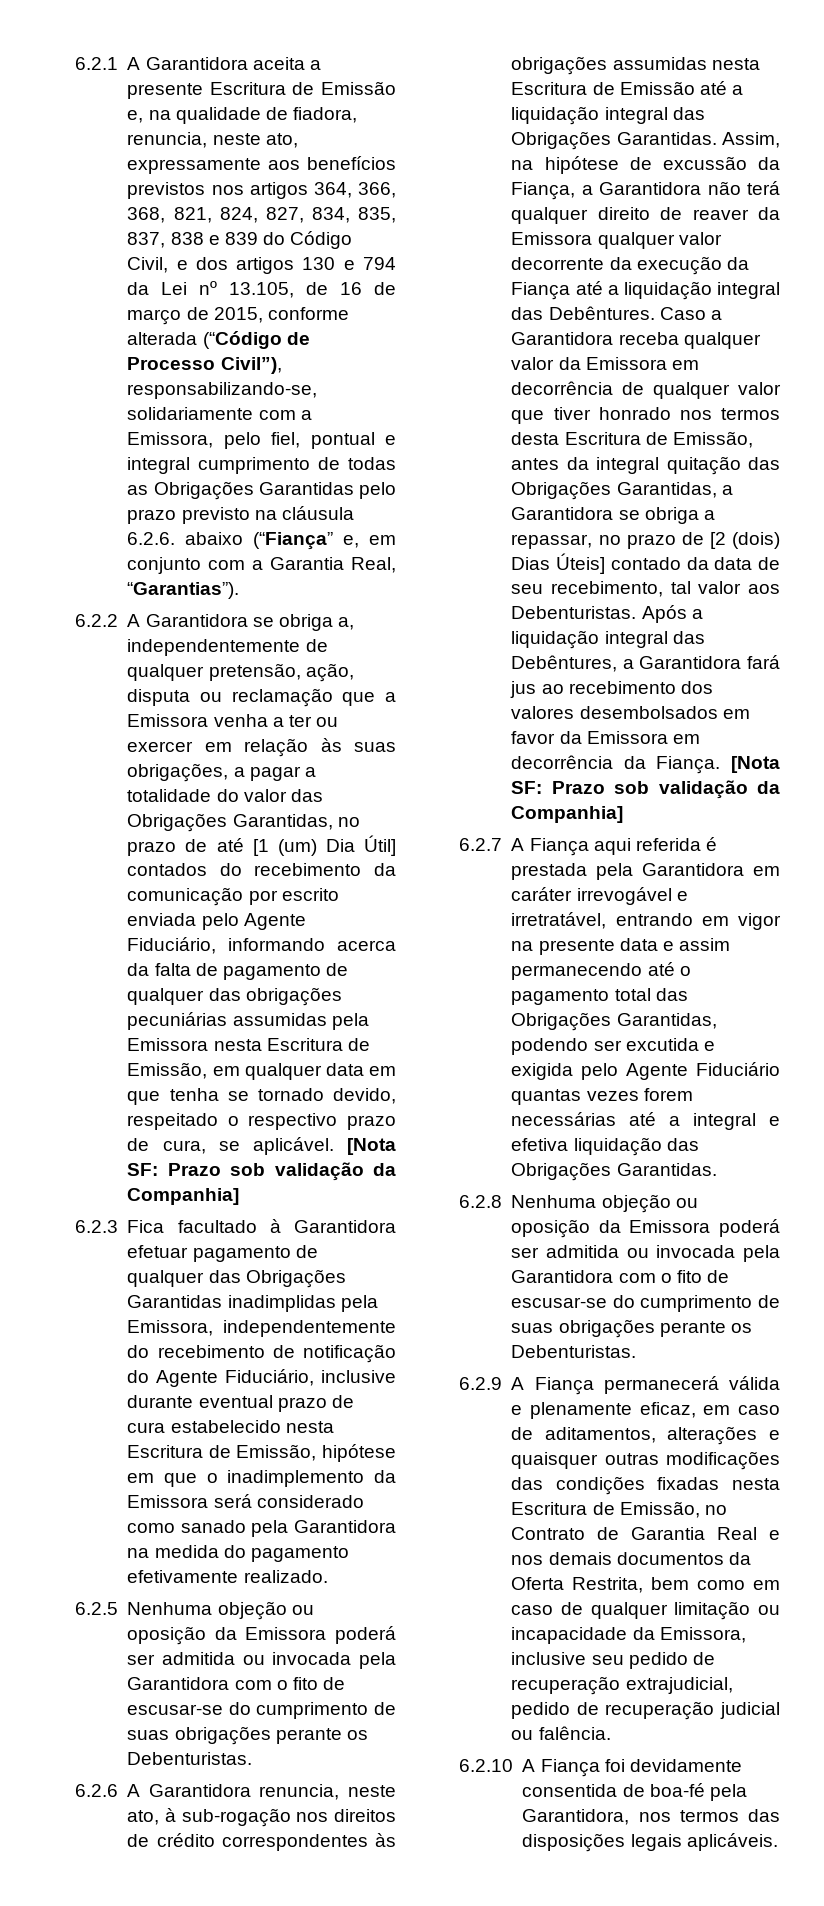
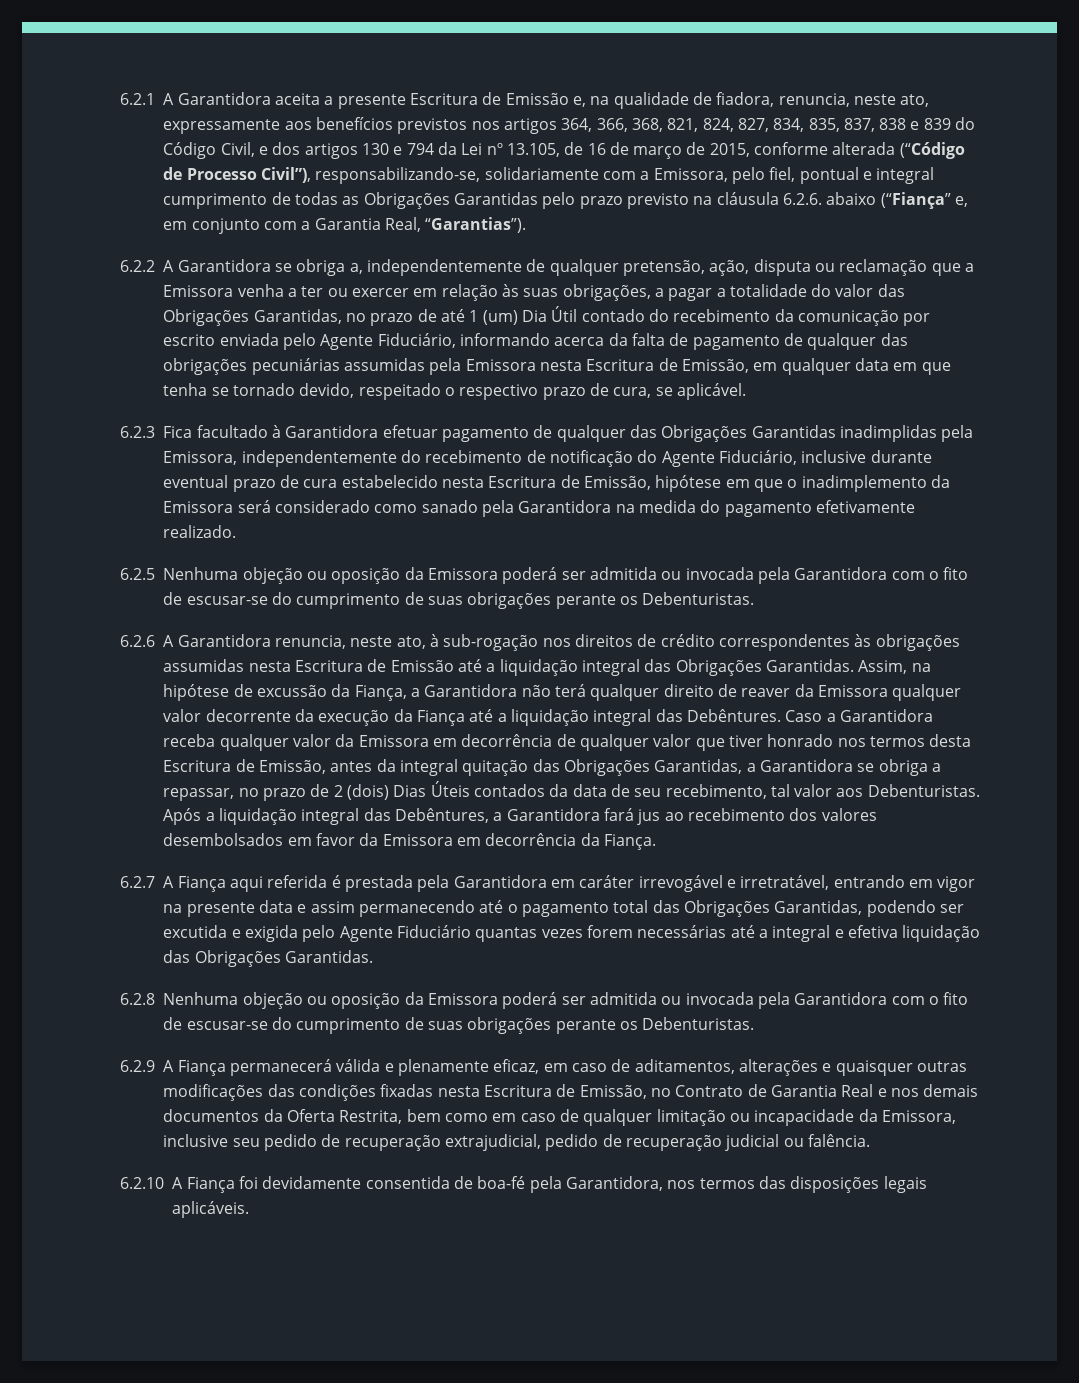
- 6.2.2 A Garantidora se obriga a, independentemente de qualquer pretensão, ação, disputa ou reclamação que a Emissora venha a ter ou exercer em relação às suas obrigações, a pagar a totalidade do valor das Obrigações Garantidas, no prazo de até [1 (um) Dia Útil] contados do recebimento da comunicação por escrito enviada pelo Agente Fiduciário, informando acerca da falta de pagamento de qualquer das obrigações pecuniárias assumidas pela Emissora nesta Escritura de Emissão, em qualquer data em que tenha se tornado devido, respeitado o respectivo prazo de cura, se aplicável. [Nota SF: Prazo sob validação da Companhia]
+ 6.2.2 A Garantidora se obriga a, independentemente de qualquer pretensão, ação, disputa ou reclamação que a Emissora venha a ter ou exercer em relação às suas obrigações, a pagar a totalidade do valor das Obrigações Garantidas, no prazo de até 1 (um) Dia Útil contado do recebimento da comunicação por escrito enviada pelo Agente Fiduciário, informando acerca da falta de pagamento de qualquer das obrigações pecuniárias assumidas pela Emissora nesta Escritura de Emissão, em qualquer data em que tenha se tornado devido, respeitado o respectivo prazo de cura, se aplicável.
- Caso a Garantidora receba qualquer valor da Emissora em decorrência de qualquer valor que tiver honrado nos termos desta Escritura de Emissão, antes da integral quitação das Obrigações Garantidas, a Garantidora se obriga a repassar, no prazo de [2 (dois) Dias Úteis] contado da data de seu recebimento, tal valor aos Debenturistas.
+ Caso a Garantidora receba qualquer valor da Emissora em decorrência de qualquer valor que tiver honrado nos termos desta Escritura de Emissão, antes da integral quitação das Obrigações Garantidas, a Garantidora se obriga a repassar, no prazo de 2 (dois) Dias Úteis contados da data de seu recebimento, tal valor aos Debenturistas.
- Após a liquidação integral das Debêntures, a Garantidora fará jus ao recebimento dos valores desembolsados em favor da Emissora em decorrência da Fiança. [Nota SF: Prazo sob validação da Companhia]
+ Após a liquidação integral das Debêntures, a Garantidora fará jus ao recebimento dos valores desembolsados em favor da Emissora em decorrência da Fiança.

